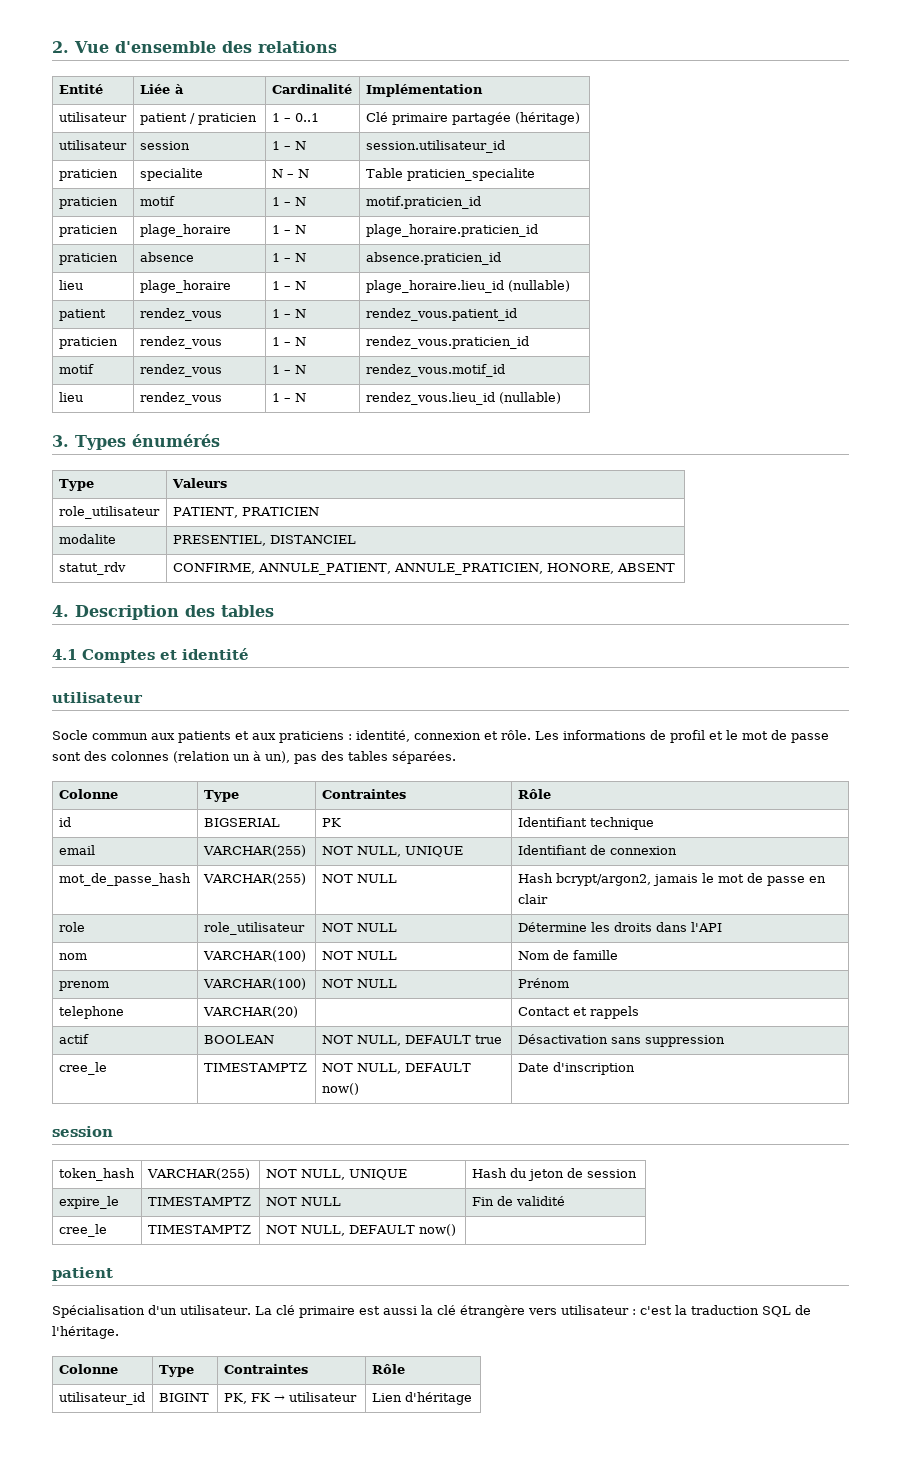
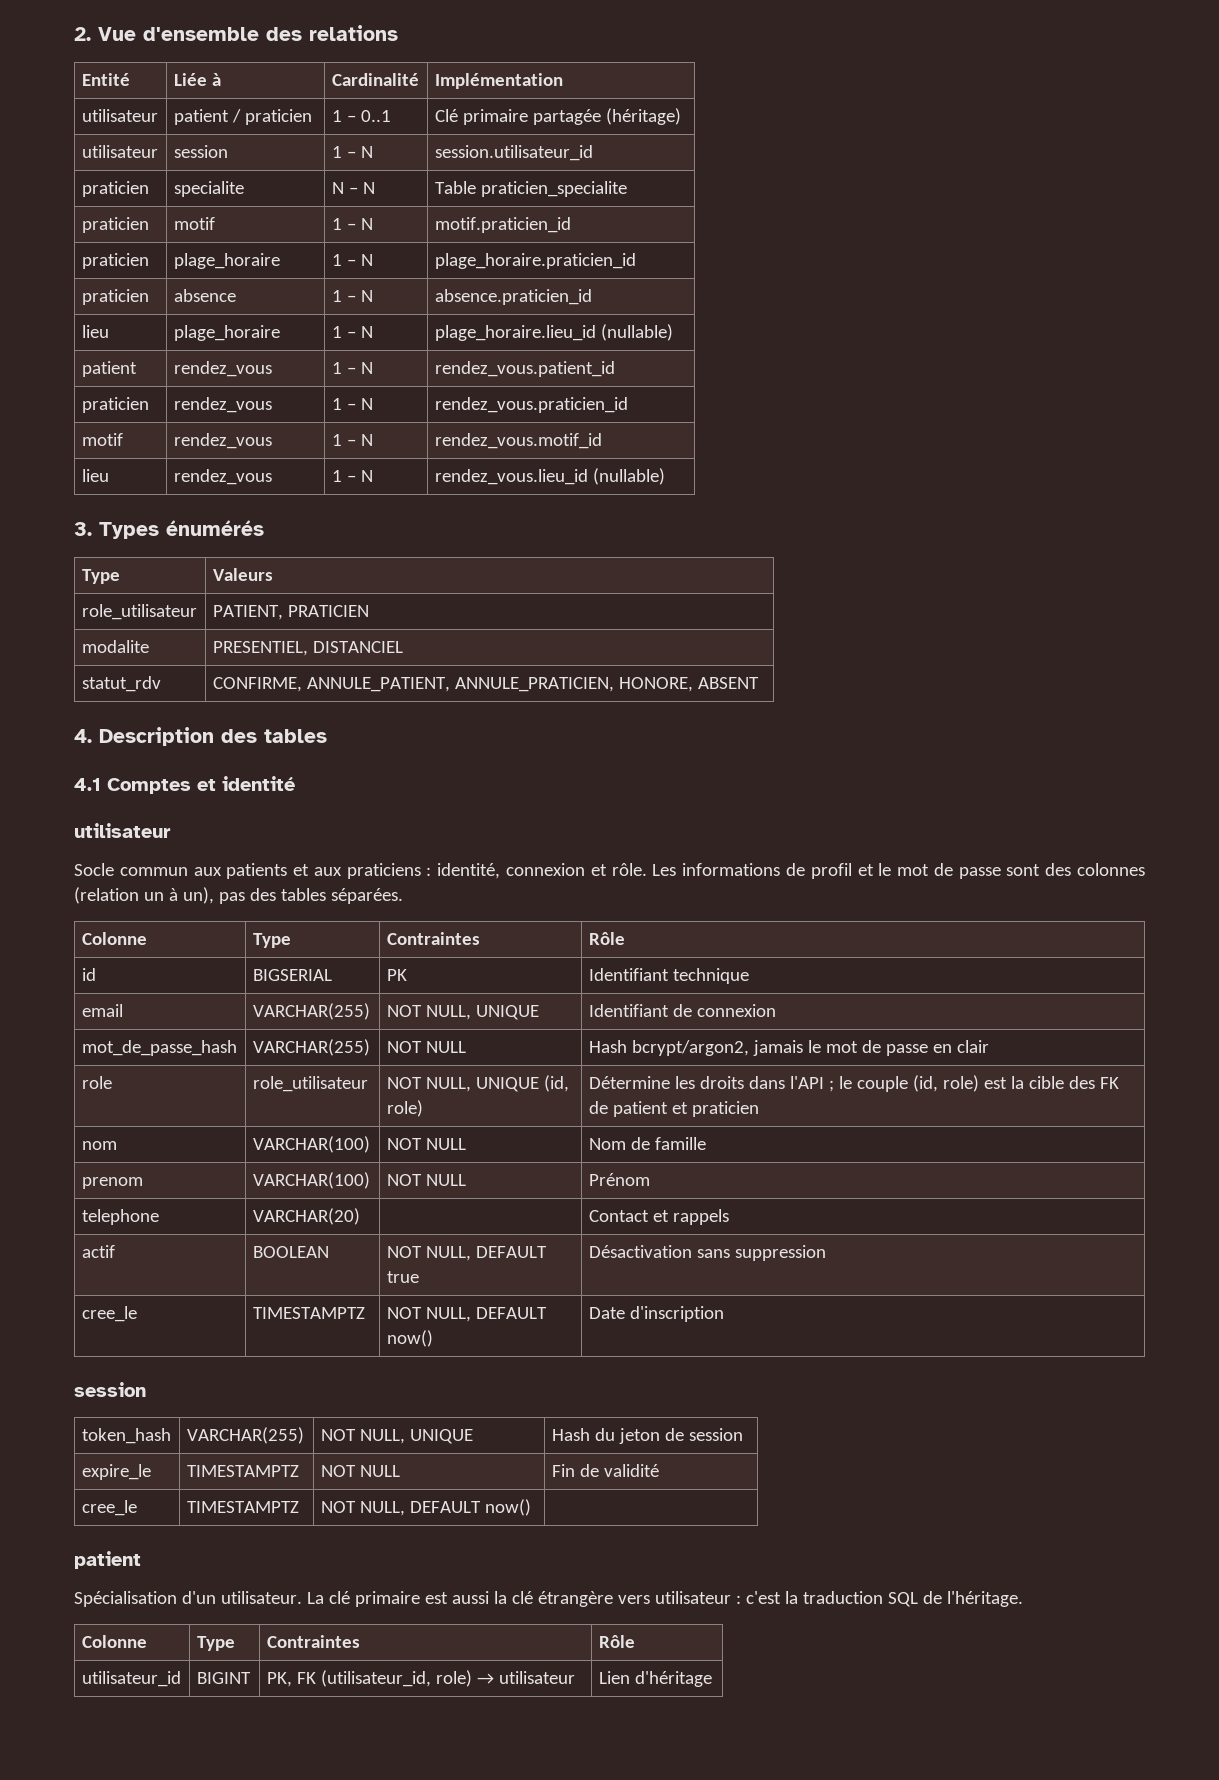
- role | role_utilisateur | NOT NULL | Détermine les droits dans l'API
+ role | role_utilisateur | NOT NULL, UNIQUE (id, role) | Détermine les droits dans l'API ; le couple (id, role) est la cible des FK de patient et praticien
- utilisateur_id | BIGINT | PK, FK → utilisateur | Lien d'héritage
+ utilisateur_id | BIGINT | PK, FK (utilisateur_id, role) → utilisateur | Lien d'héritage

